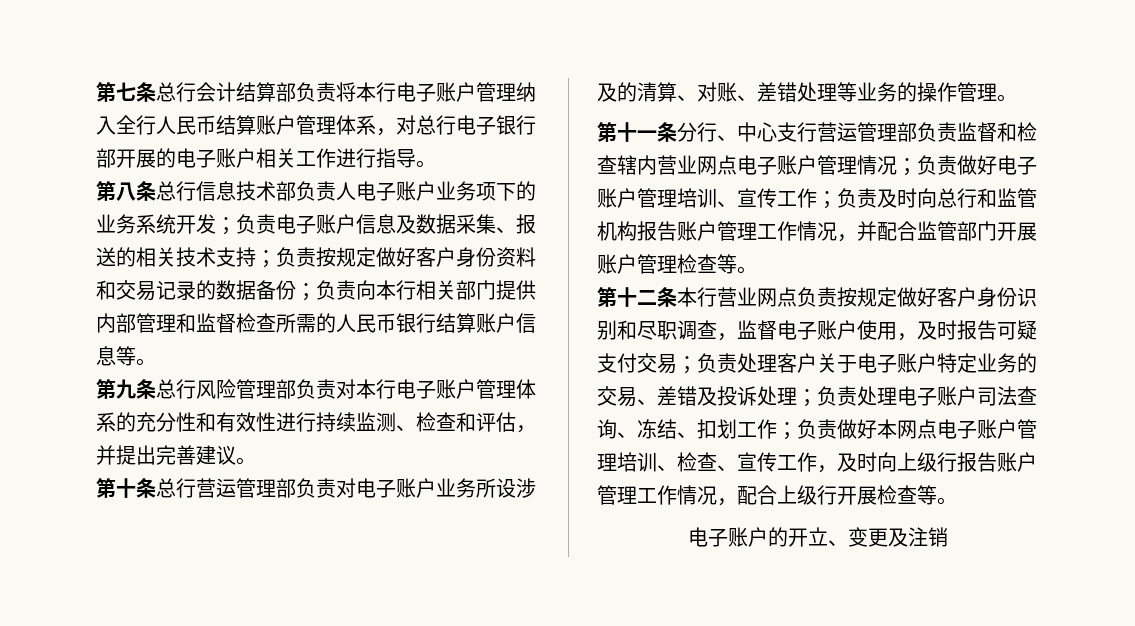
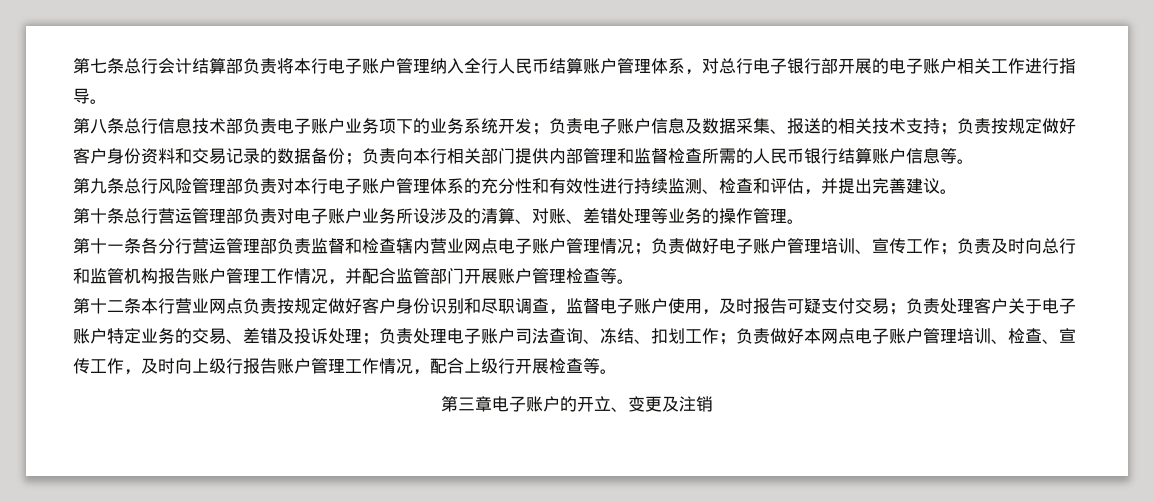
- 第八条总行信息技术部负责人电子账户业务项下的业务系统开发；负责电子账户信息及数据采集、报送的相关技术支持；负责按规定做好客户身份资料和交易记录的数据备份；负责向本行相关部门提供内部管理和监督检查所需的人民币银行结算账户信息等。
+ 第八条总行信息技术部负责电子账户业务项下的业务系统开发；负责电子账户信息及数据采集、报送的相关技术支持；负责按规定做好客户身份资料和交易记录的数据备份；负责向本行相关部门提供内部管理和监督检查所需的人民币银行结算账户信息等。
- 第十一条分行、中心支行营运管理部负责监督和检查辖内营业网点电子账户管理情况；负责做好电子账户管理培训、宣传工作；负责及时向总行和监管机构报告账户管理工作情况，并配合监管部门开展账户管理检查等。
+ 第十一条各分行营运管理部负责监督和检查辖内营业网点电子账户管理情况；负责做好电子账户管理培训、宣传工作；负责及时向总行和监管机构报告账户管理工作情况，并配合监管部门开展账户管理检查等。
- 电子账户的开立、变更及注销
+ 第三章电子账户的开立、变更及注销

